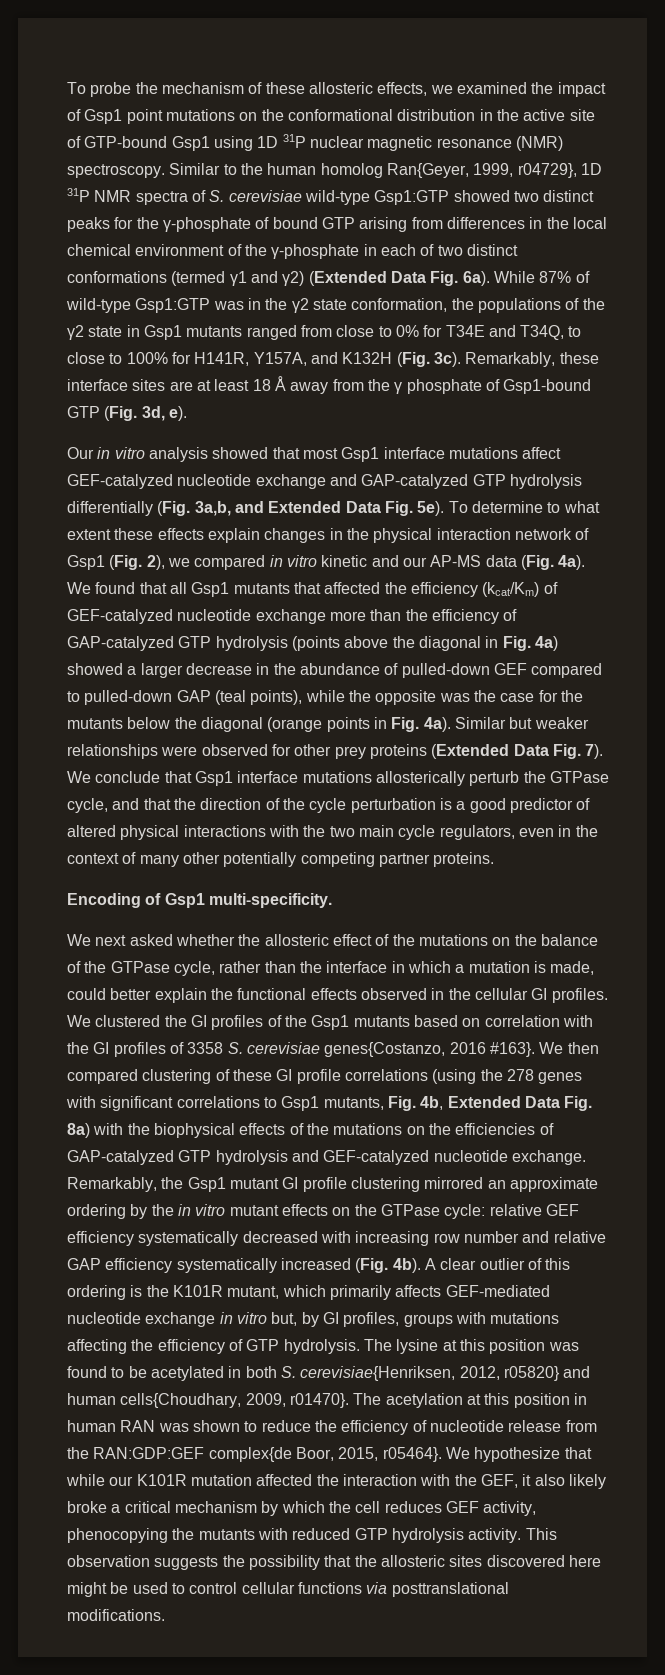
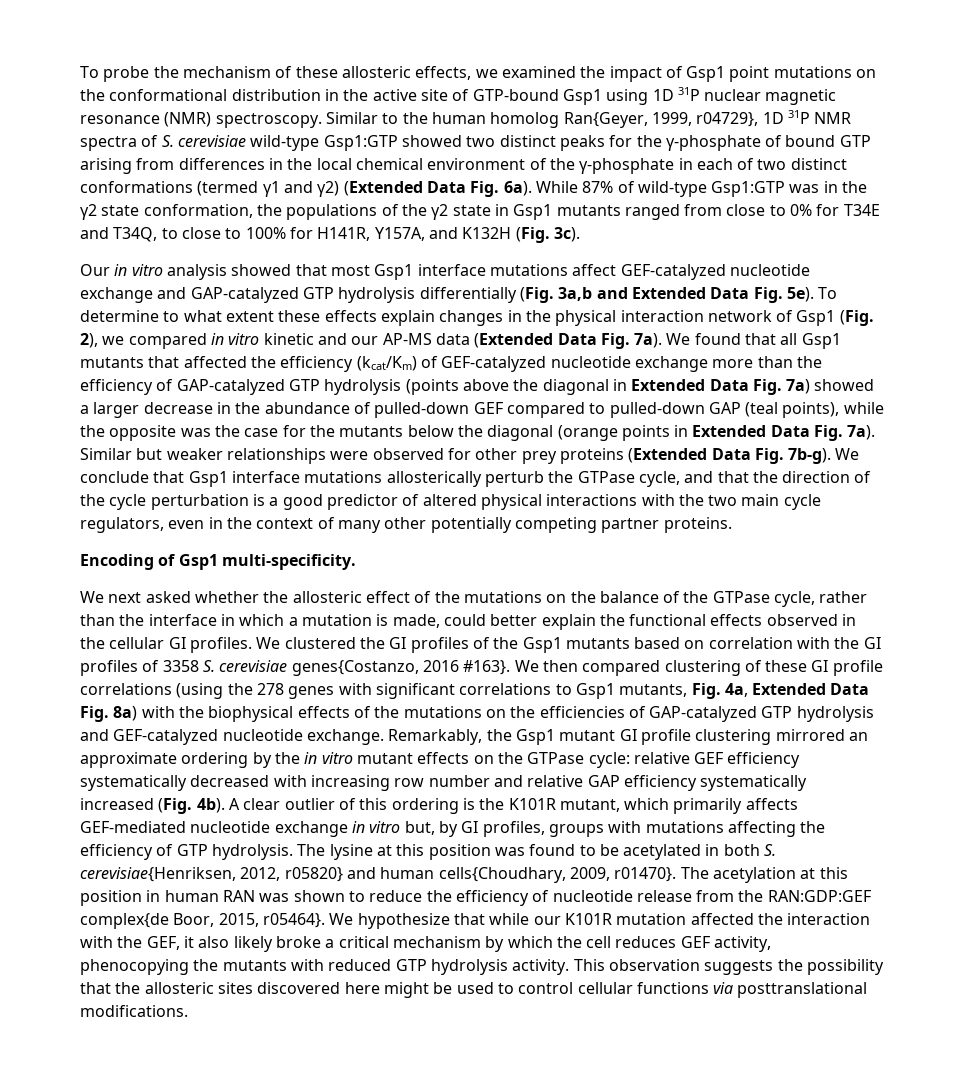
- Remarkably, these interface sites are at least 18 Å away from the γ phosphate of Gsp1-bound GTP (Fig. 3d, e).
- Our in vitro analysis showed that most Gsp1 interface mutations affect GEF-catalyzed nucleotide exchange and GAP-catalyzed GTP hydrolysis differentially (Fig. 3a,b, and Extended Data Fig. 5e).
+ Our in vitro analysis showed that most Gsp1 interface mutations affect GEF-catalyzed nucleotide exchange and GAP-catalyzed GTP hydrolysis differentially (Fig. 3a,b and Extended Data Fig. 5e).
- To determine to what extent these effects explain changes in the physical interaction network of Gsp1 (Fig. 2), we compared in vitro kinetic and our AP-MS data (Fig. 4a).
+ To determine to what extent these effects explain changes in the physical interaction network of Gsp1 (Fig. 2), we compared in vitro kinetic and our AP-MS data (Extended Data Fig. 7a).
- We found that all Gsp1 mutants that affected the efficiency (kcat/Km) of GEF-catalyzed nucleotide exchange more than the efficiency of GAP-catalyzed GTP hydrolysis (points above the diagonal in Fig. 4a) showed a larger decrease in the abundance of pulled-down GEF compared to pulled-down GAP (teal points), while the opposite was the case for the mutants below the diagonal (orange points in Fig. 4a).
+ We found that all Gsp1 mutants that affected the efficiency (kcat/Km) of GEF-catalyzed nucleotide exchange more than the efficiency of GAP-catalyzed GTP hydrolysis (points above the diagonal in Extended Data Fig. 7a) showed a larger decrease in the abundance of pulled-down GEF compared to pulled-down GAP (teal points), while the opposite was the case for the mutants below the diagonal (orange points in Extended Data Fig. 7a).
- Similar but weaker relationships were observed for other prey proteins (Extended Data Fig. 7).
+ Similar but weaker relationships were observed for other prey proteins (Extended Data Fig. 7b-g).
- We then compared clustering of these GI profile correlations (using the 278 genes with significant correlations to Gsp1 mutants, Fig. 4b, Extended Data Fig. 8a) with the biophysical effects of the mutations on the efficiencies of GAP-catalyzed GTP hydrolysis and GEF-catalyzed nucleotide exchange.
+ We then compared clustering of these GI profile correlations (using the 278 genes with significant correlations to Gsp1 mutants, Fig. 4a, Extended Data Fig. 8a) with the biophysical effects of the mutations on the efficiencies of GAP-catalyzed GTP hydrolysis and GEF-catalyzed nucleotide exchange.

